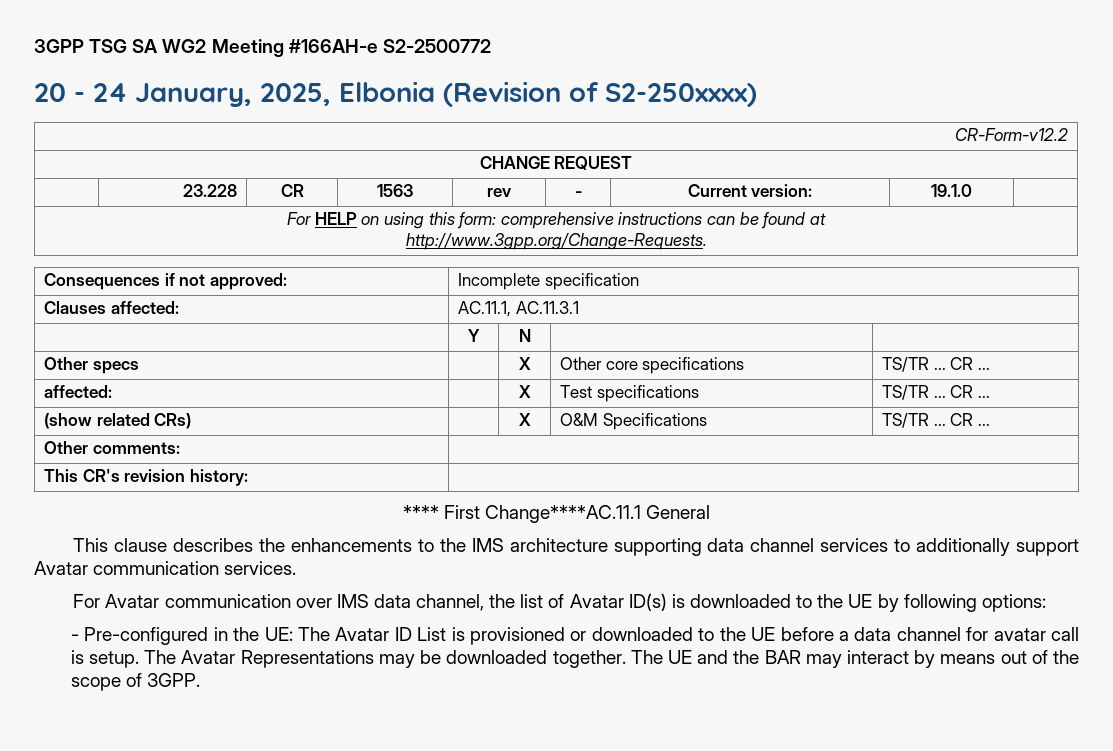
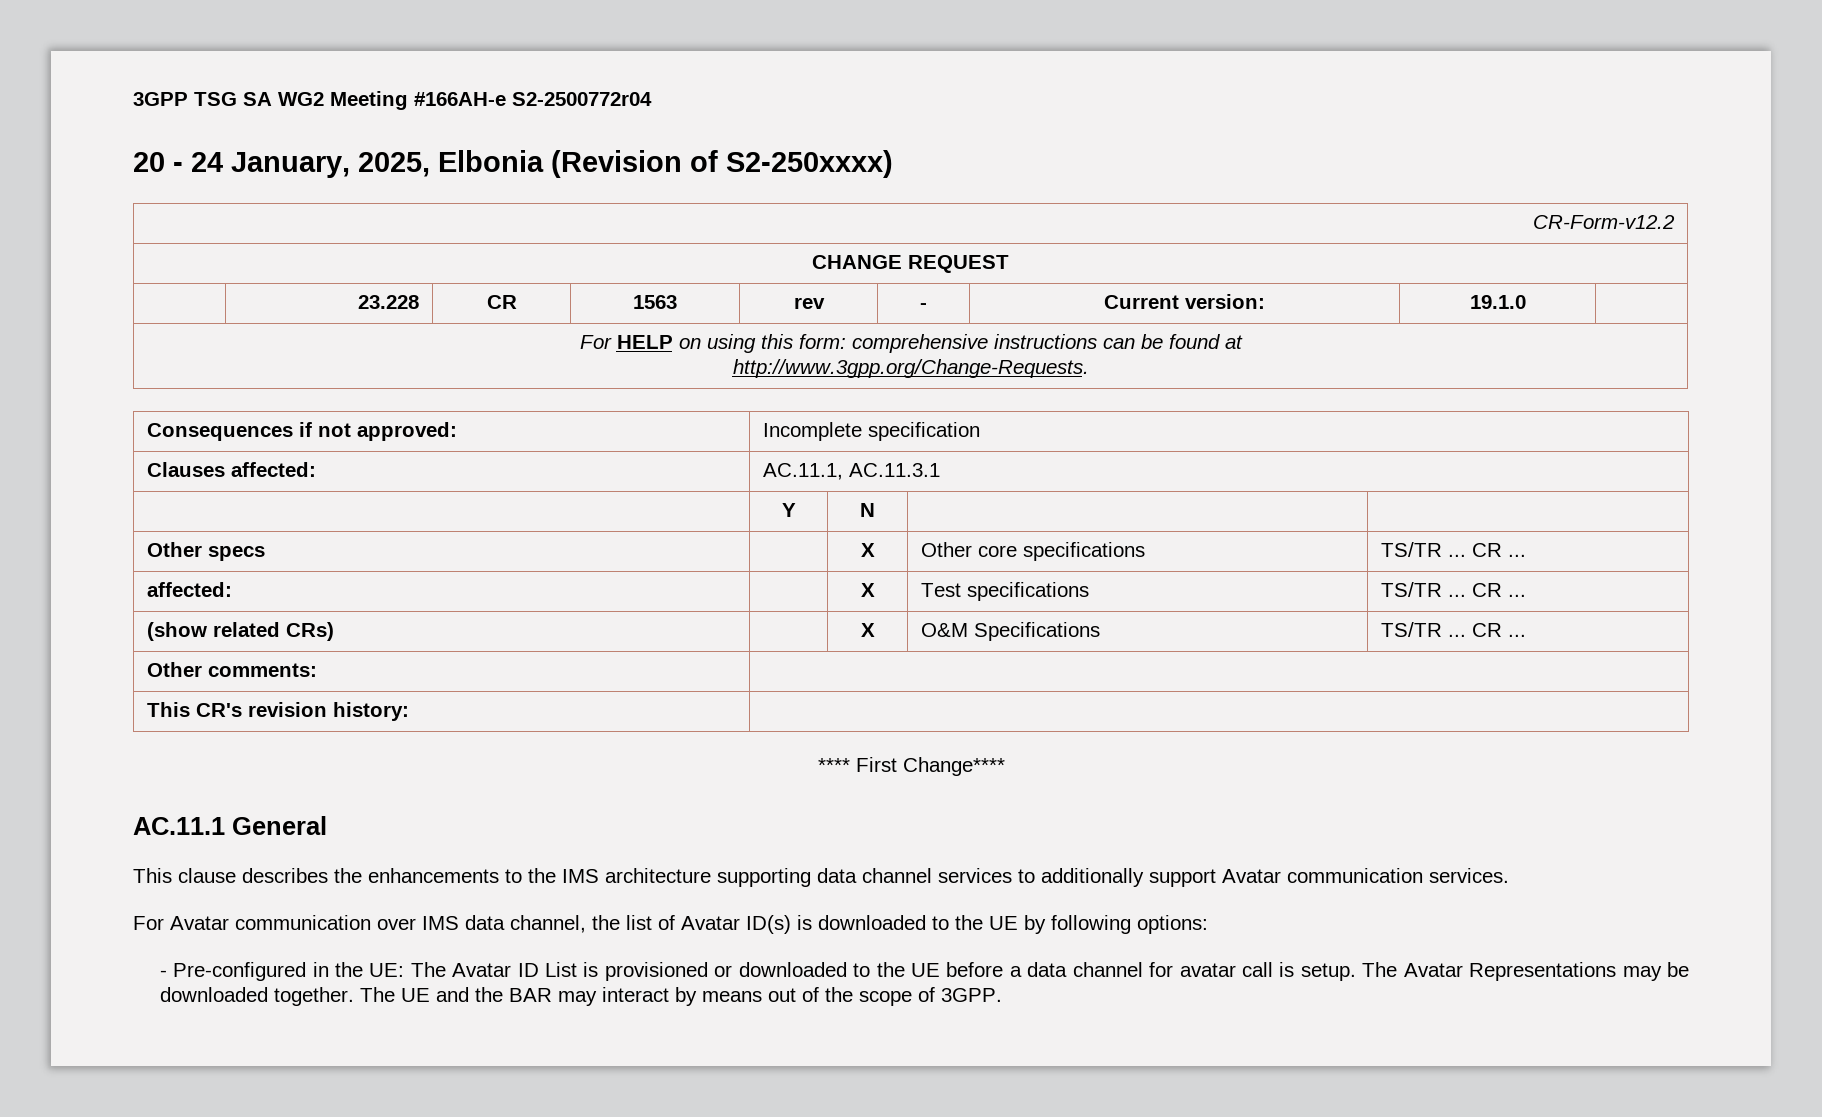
- 3GPP TSG SA WG2 Meeting #166AH-e S2-2500772
+ 3GPP TSG SA WG2 Meeting #166AH-e S2-2500772r04
- **** First Change****AC.11.1 General
+ **** First Change****
+ AC.11.1 General

